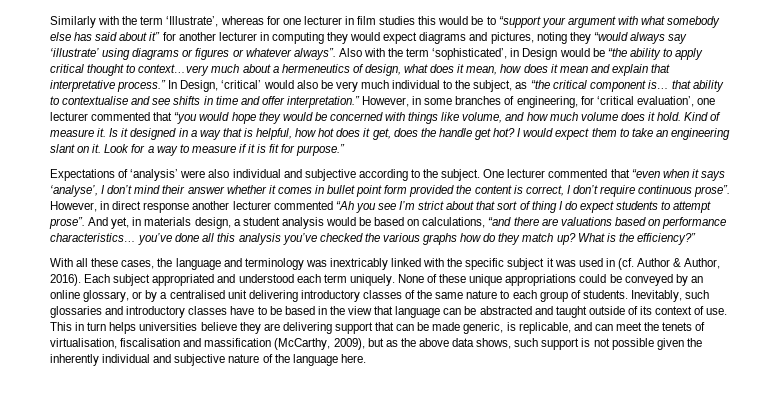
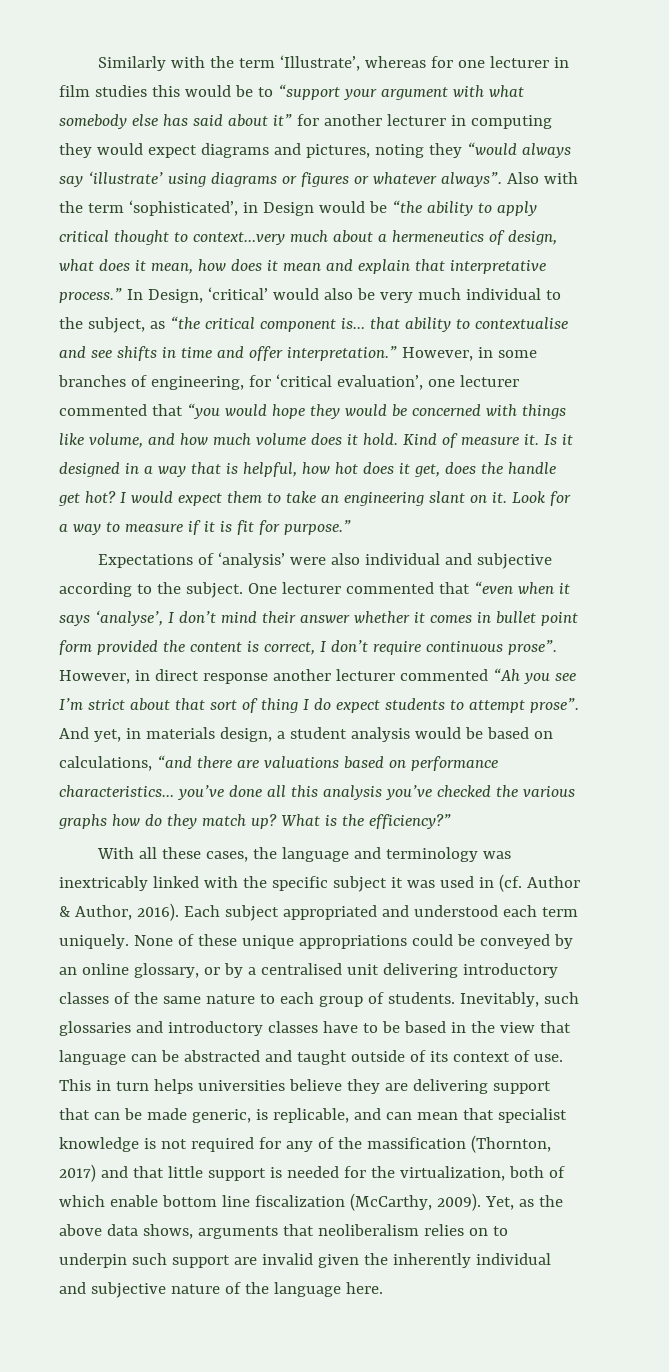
- This in turn helps universities believe they are delivering support that can be made generic, is replicable, and can meet the tenets of virtualisation, fiscalisation and massification (McCarthy, 2009), but as the above data shows, such support is not possible given the inherently individual and subjective nature of the language here.
+ This in turn helps universities believe they are delivering support that can be made generic, is replicable, and can mean that specialist knowledge is not required for any of the massification (Thornton, 2017) and that little support is needed for the virtualization, both of which enable bottom line fiscalization (McCarthy, 2009). Yet, as the above data shows, arguments that neoliberalism relies on to underpin such support are invalid given the inherently individual and subjective nature of the language here.

